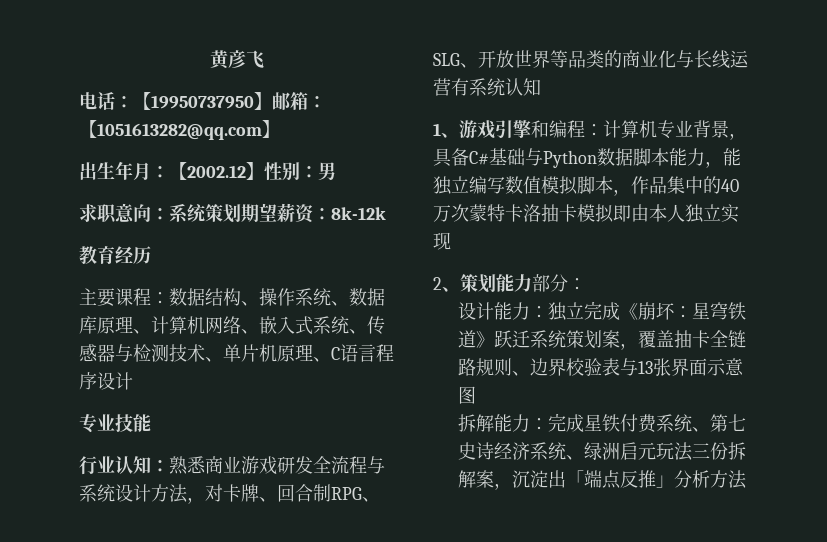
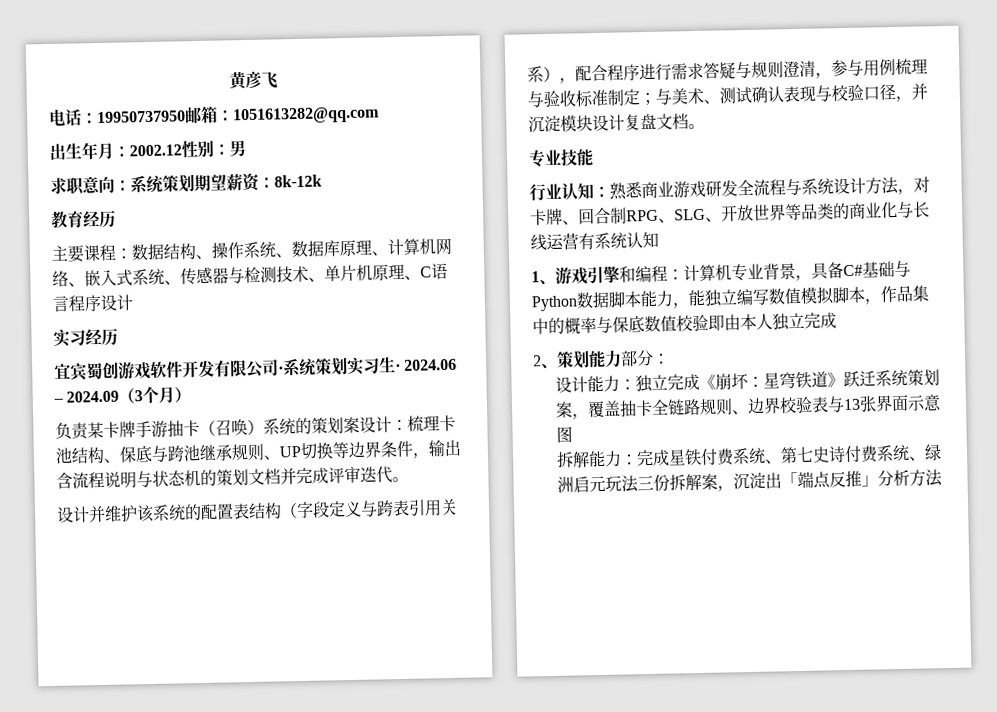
- 电话：【19950737950】邮箱：【1051613282@qq.com】
+ 电话：19950737950邮箱：1051613282@qq.com
- 出生年月：【2002.12】性别：男
+ 出生年月：2002.12性别：男
+ 实习经历
+ 宜宾蜀创游戏软件开发有限公司·系统策划实习生· 2024.06 – 2024.09（3个月）
+ 负责某卡牌手游抽卡（召唤）系统的策划案设计：梳理卡池结构、保底与跨池继承规则、UP切换等边界条件，输出含流程说明与状态机的策划文档并完成评审迭代。
+ 设计并维护该系统的配置表结构（字段定义与跨表引用关系），配合程序进行需求答疑与规则澄清，参与用例梳理与验收标准制定；与美术、测试确认表现与校验口径，并沉淀模块设计复盘文档。
- 1、游戏引擎和编程：计算机专业背景，具备C#基础与Python数据脚本能力，能独立编写数值模拟脚本，作品集中的40万次蒙特卡洛抽卡模拟即由本人独立实现
+ 1、游戏引擎和编程：计算机专业背景，具备C#基础与Python数据脚本能力，能独立编写数值模拟脚本，作品集中的概率与保底数值校验即由本人独立完成
- 拆解能力：完成星铁付费系统、第七史诗经济系统、绿洲启元玩法三份拆解案，沉淀出「端点反推」分析方法
+ 拆解能力：完成星铁付费系统、第七史诗付费系统、绿洲启元玩法三份拆解案，沉淀出「端点反推」分析方法

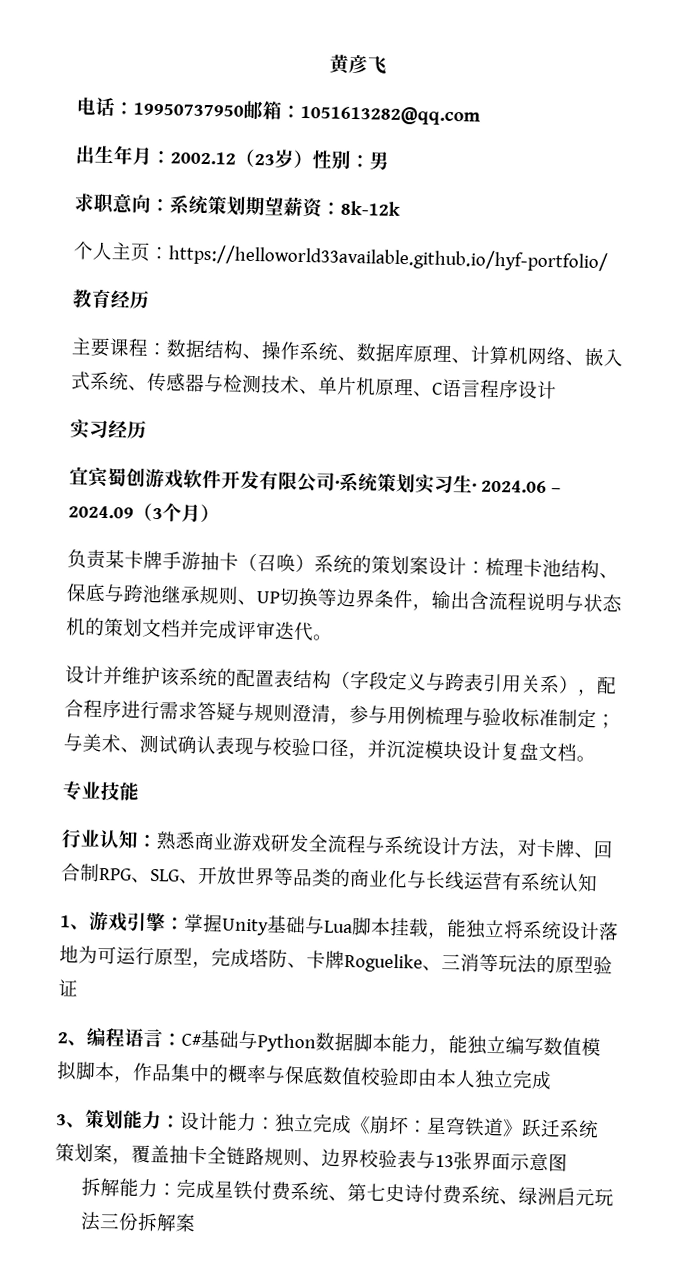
- 出生年月：2002.12性别：男
+ 出生年月：2002.12（23岁）性别：男
+ 个人主页：https://helloworld33available.github.io/hyf-portfolio/
- 1、游戏引擎和编程：计算机专业背景，具备C#基础与Python数据脚本能力，能独立编写数值模拟脚本，作品集中的概率与保底数值校验即由本人独立完成
+ 1、游戏引擎：掌握Unity基础与Lua脚本挂载，能独立将系统设计落地为可运行原型，完成塔防、卡牌Roguelike、三消等玩法的原型验证
+ 2、编程语言：C#基础与Python数据脚本能力，能独立编写数值模拟脚本，作品集中的概率与保底数值校验即由本人独立完成
- 2、策划能力部分：
- 设计能力：独立完成《崩坏：星穹铁道》跃迁系统策划案，覆盖抽卡全链路规则、边界校验表与13张界面示意图
+ 3、策划能力：设计能力：独立完成《崩坏：星穹铁道》跃迁系统策划案，覆盖抽卡全链路规则、边界校验表与13张界面示意图
- 拆解能力：完成星铁付费系统、第七史诗付费系统、绿洲启元玩法三份拆解案，沉淀出「端点反推」分析方法
+ 拆解能力：完成星铁付费系统、第七史诗付费系统、绿洲启元玩法三份拆解案

